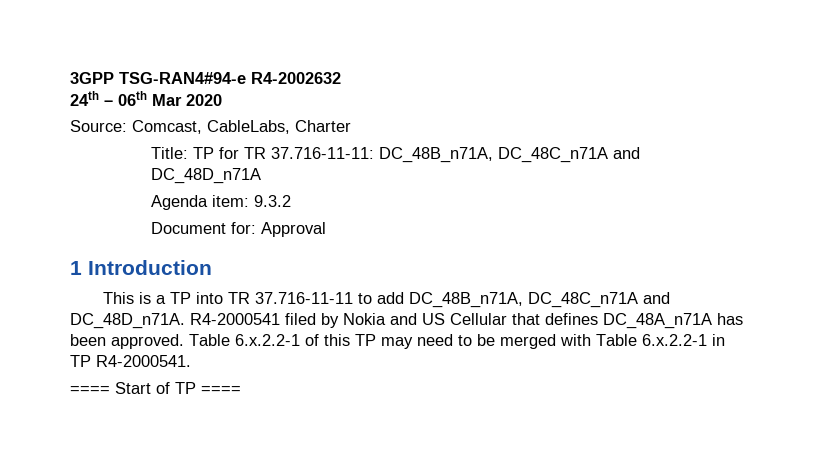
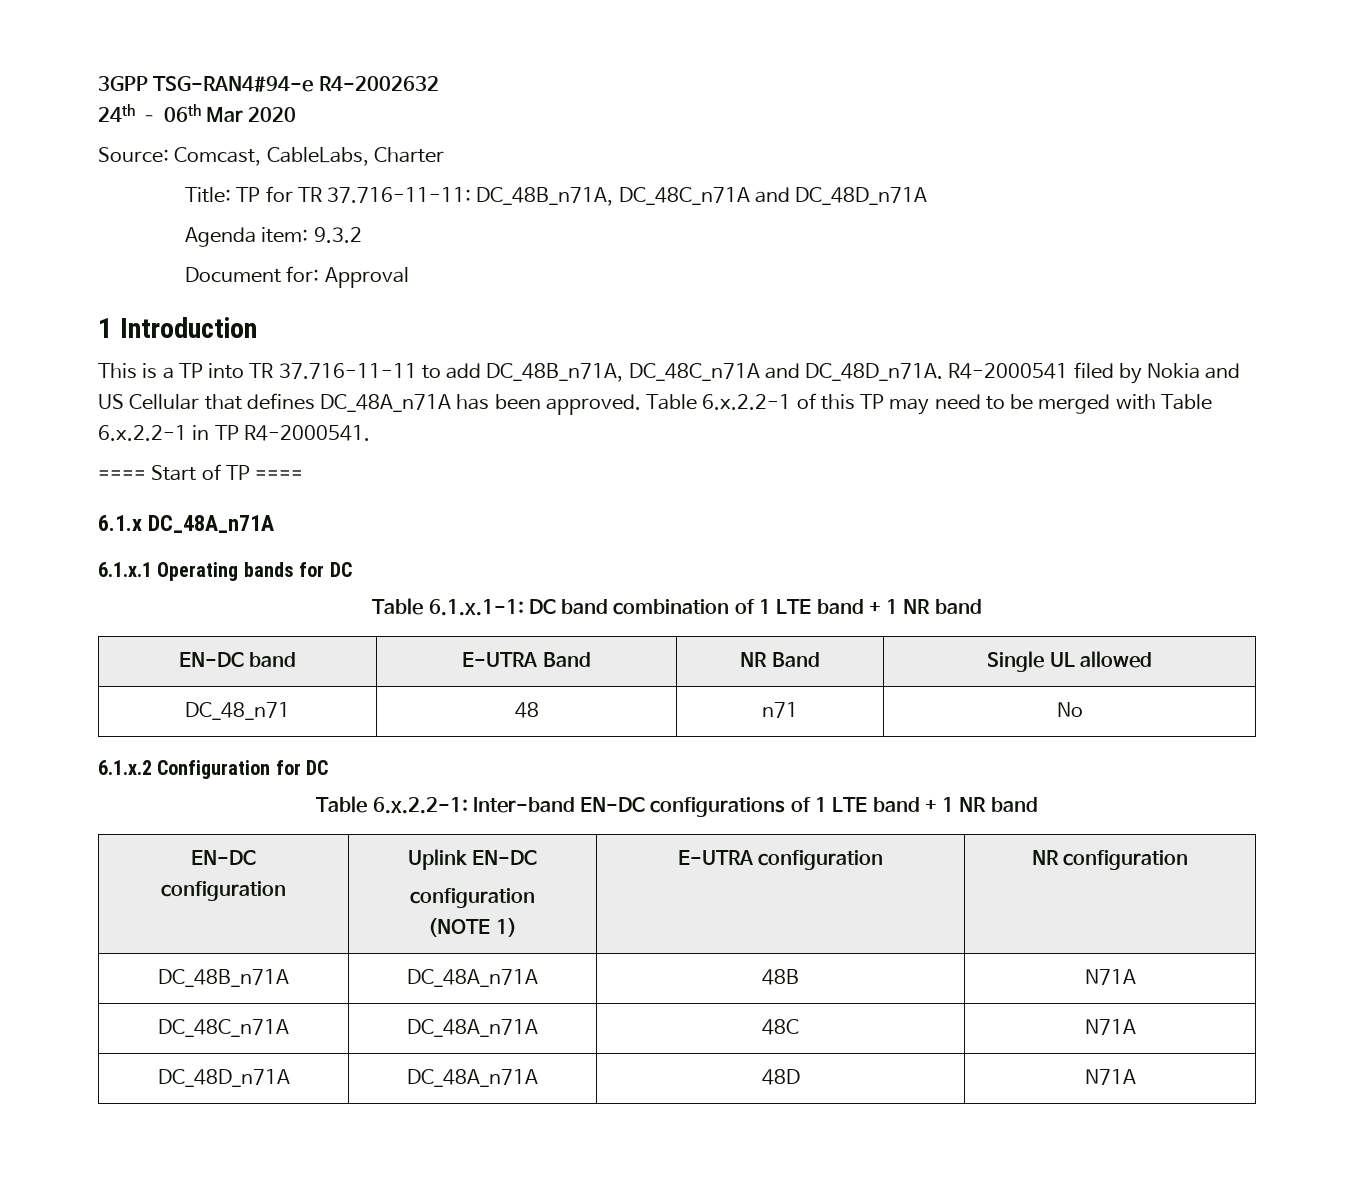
+ 6.1.x DC_48A_n71A
+ 6.1.x.1 Operating bands for DC
+ Table 6.1.x.1-1: DC band combination of 1 LTE band + 1 NR band
+ EN-DC band | E-UTRA Band | NR Band | Single UL allowed
+ DC_48_n71 | 48 | n71 | No
+ 6.1.x.2 Configuration for DC
+ Table 6.x.2.2-1: Inter-band EN-DC configurations of 1 LTE band + 1 NR band
+ EN-DC
+ configuration | Uplink EN-DC
+ configuration
+ (NOTE 1) | E-UTRA configuration | NR configuration
+ DC_48B_n71A | DC_48A_n71A | 48B | N71A
+ DC_48C_n71A | DC_48A_n71A | 48C | N71A
+ DC_48D_n71A | DC_48A_n71A | 48D | N71A

